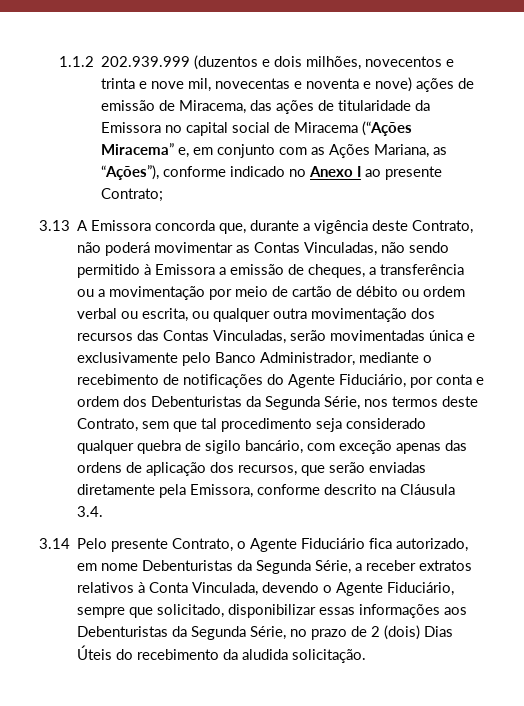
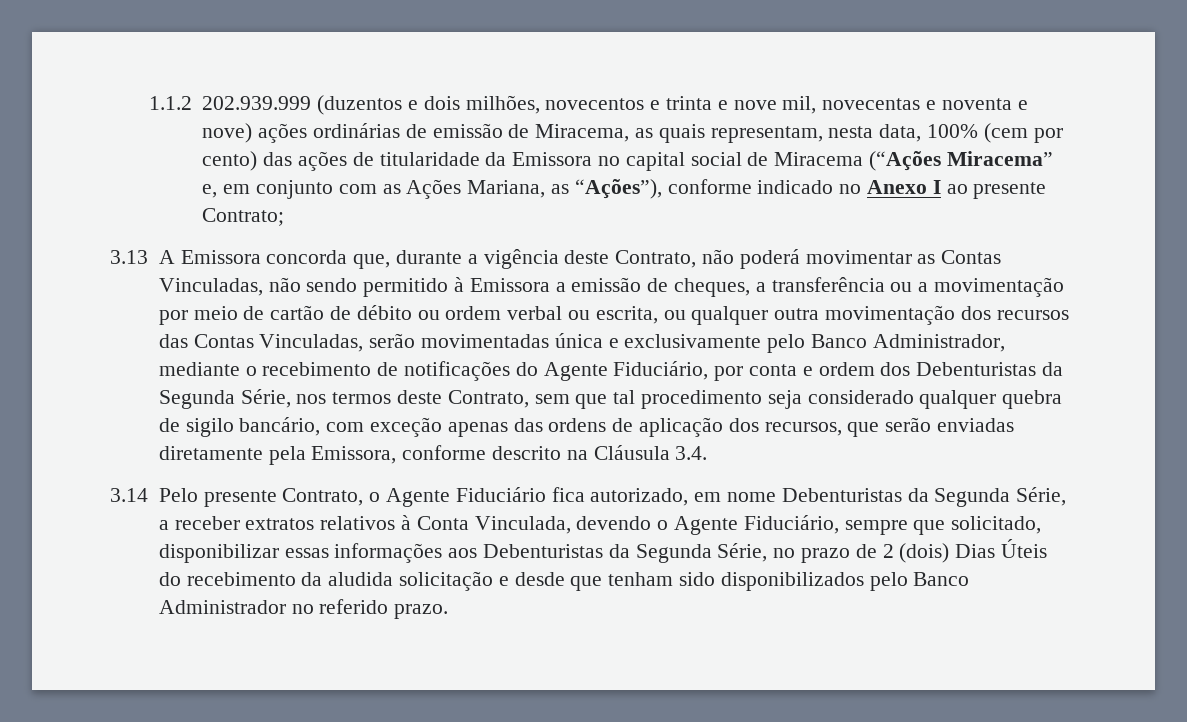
- 1.1.2 202.939.999 (duzentos e dois milhões, novecentos e trinta e nove mil, novecentas e noventa e nove) ações de emissão de Miracema, das ações de titularidade da Emissora no capital social de Miracema (“Ações Miracema” e, em conjunto com as Ações Mariana, as “Ações”), conforme indicado no Anexo I ao presente Contrato;
+ 1.1.2 202.939.999 (duzentos e dois milhões, novecentos e trinta e nove mil, novecentas e noventa e nove) ações ordinárias de emissão de Miracema, as quais representam, nesta data, 100% (cem por cento) das ações de titularidade da Emissora no capital social de Miracema (“Ações Miracema” e, em conjunto com as Ações Mariana, as “Ações”), conforme indicado no Anexo I ao presente Contrato;
- 3.14 Pelo presente Contrato, o Agente Fiduciário fica autorizado, em nome Debenturistas da Segunda Série, a receber extratos relativos à Conta Vinculada, devendo o Agente Fiduciário, sempre que solicitado, disponibilizar essas informações aos Debenturistas da Segunda Série, no prazo de 2 (dois) Dias Úteis do recebimento da aludida solicitação.
+ 3.14 Pelo presente Contrato, o Agente Fiduciário fica autorizado, em nome Debenturistas da Segunda Série, a receber extratos relativos à Conta Vinculada, devendo o Agente Fiduciário, sempre que solicitado, disponibilizar essas informações aos Debenturistas da Segunda Série, no prazo de 2 (dois) Dias Úteis do recebimento da aludida solicitação e desde que tenham sido disponibilizados pelo Banco Administrador no referido prazo.

